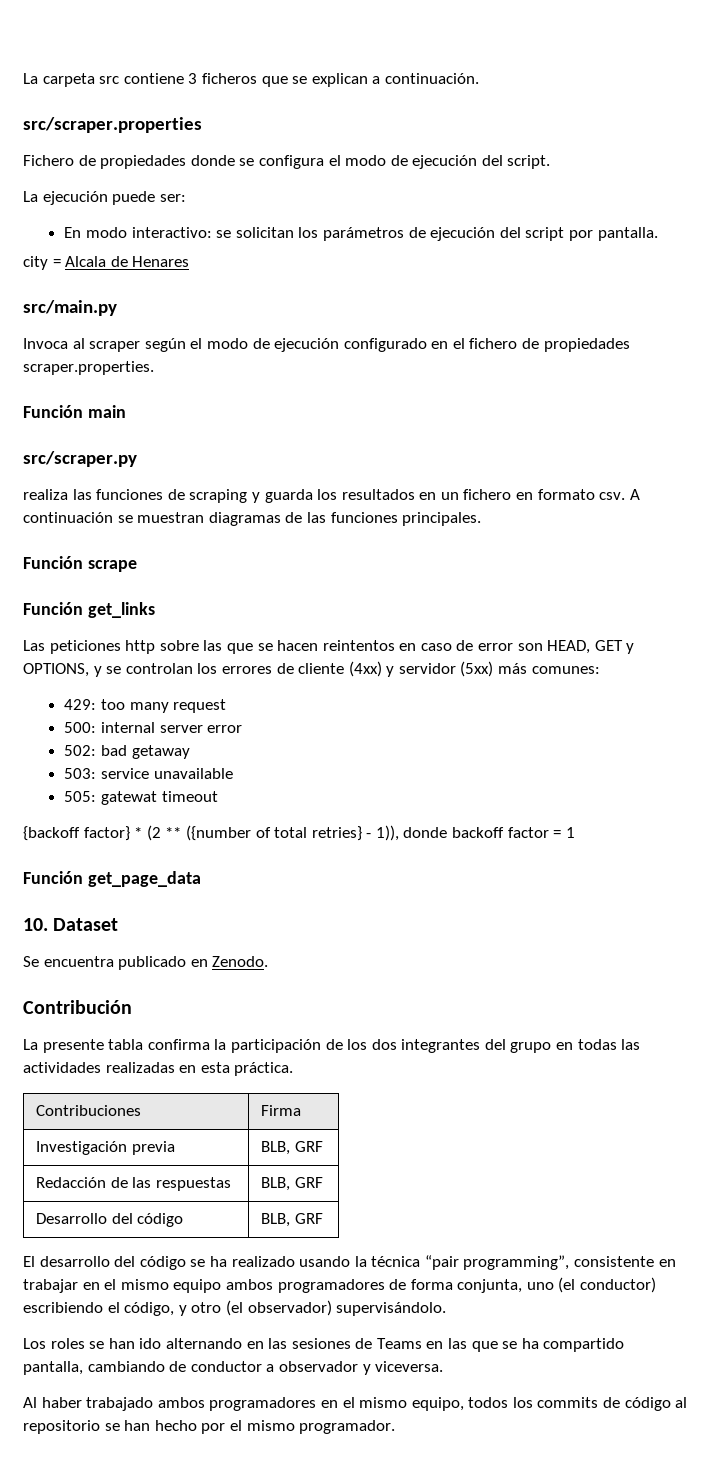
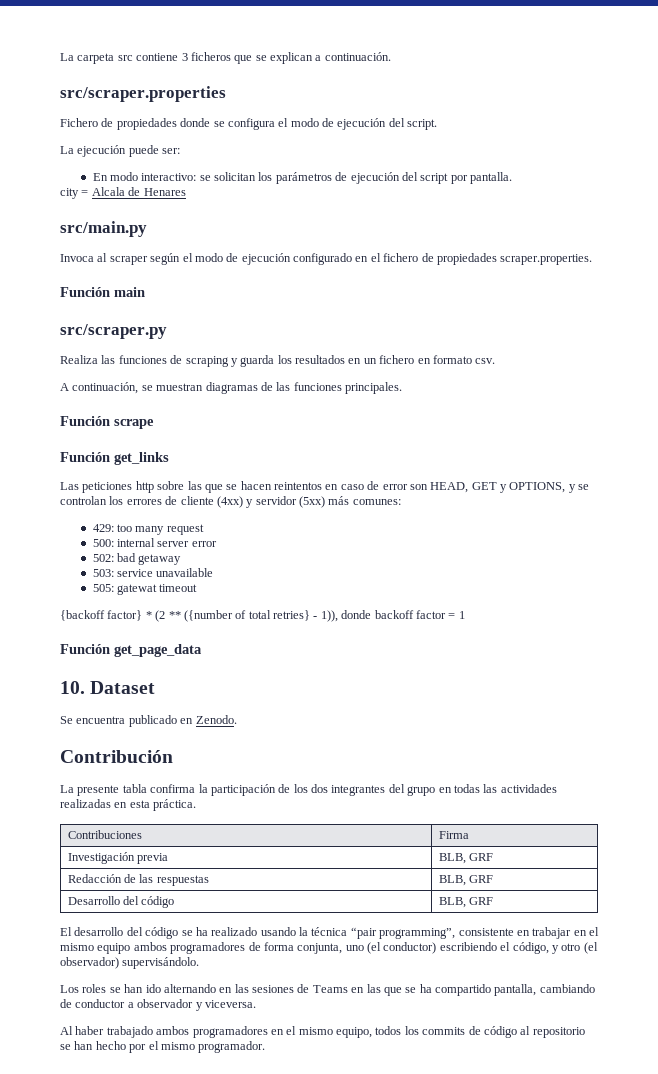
- realiza las funciones de scraping y guarda los resultados en un fichero en formato csv. A continuación se muestran diagramas de las funciones principales.
+ Realiza las funciones de scraping y guarda los resultados en un fichero en formato csv.
+ A continuación, se muestran diagramas de las funciones principales.

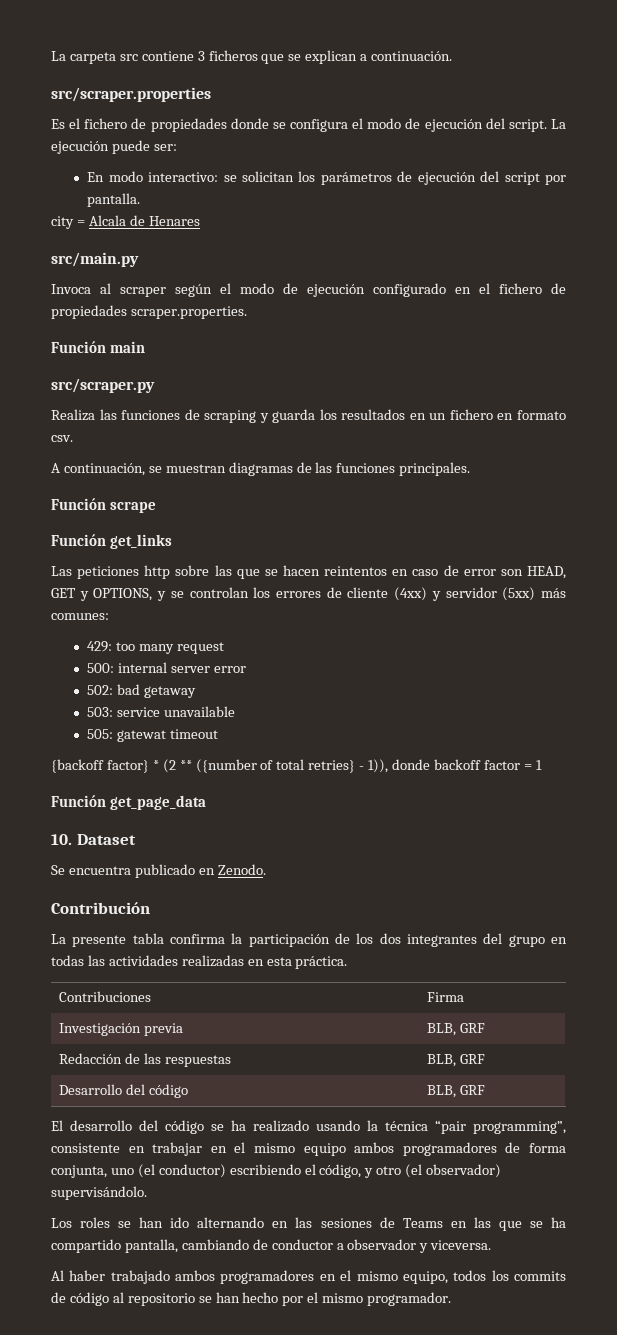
- Fichero de propiedades donde se configura el modo de ejecución del script.
- La ejecución puede ser:
+ Es el fichero de propiedades donde se configura el modo de ejecución del script. La ejecución puede ser:

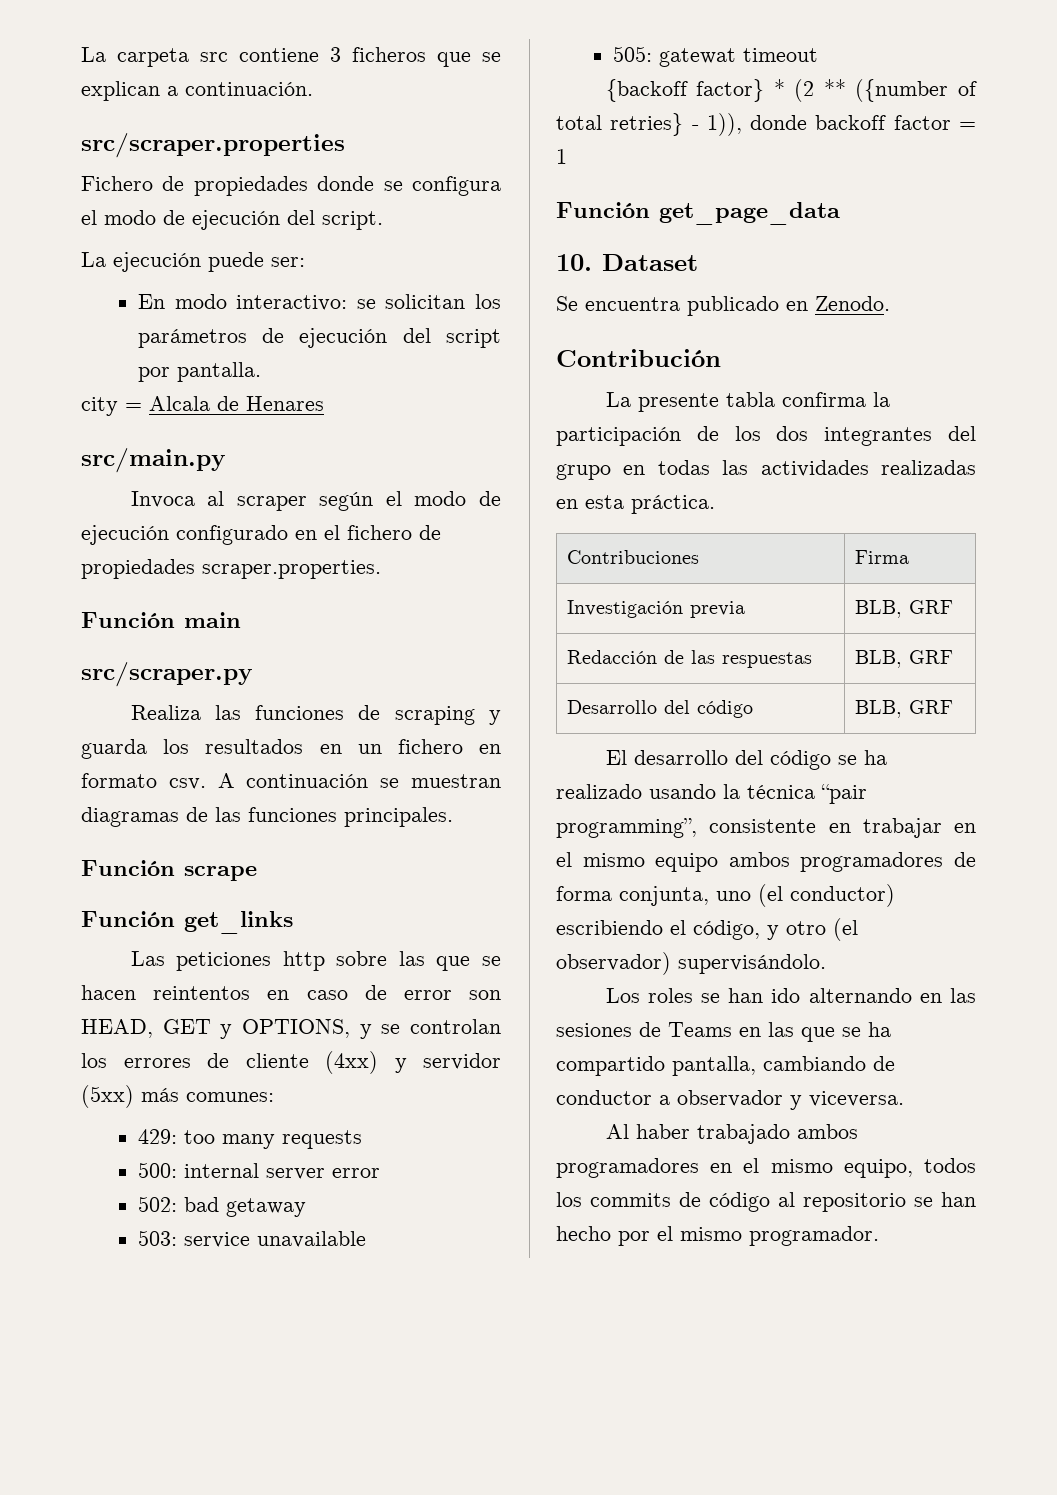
- Es el fichero de propiedades donde se configura el modo de ejecución del script. La ejecución puede ser:
+ Fichero de propiedades donde se configura el modo de ejecución del script.
+ La ejecución puede ser:
- Realiza las funciones de scraping y guarda los resultados en un fichero en formato csv.
- A continuación, se muestran diagramas de las funciones principales.
+ Realiza las funciones de scraping y guarda los resultados en un fichero en formato csv. A continuación se muestran diagramas de las funciones principales.
- 429: too many request
+ 429: too many requests

